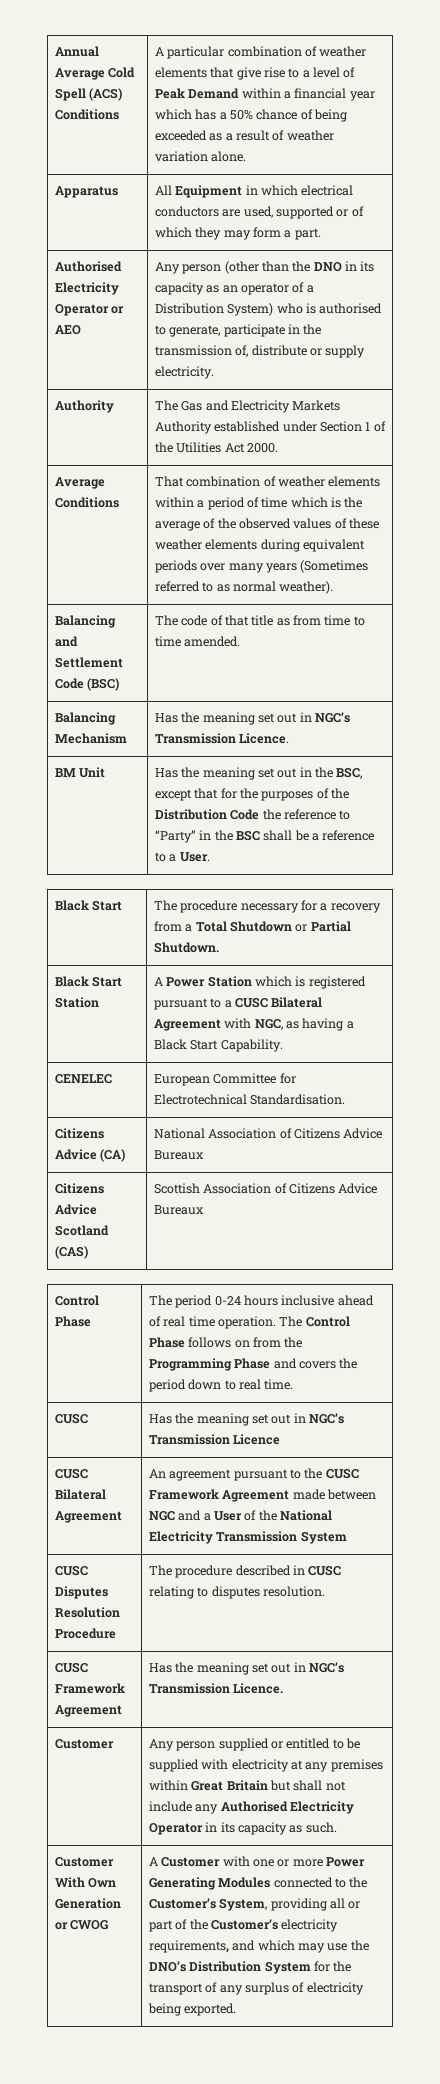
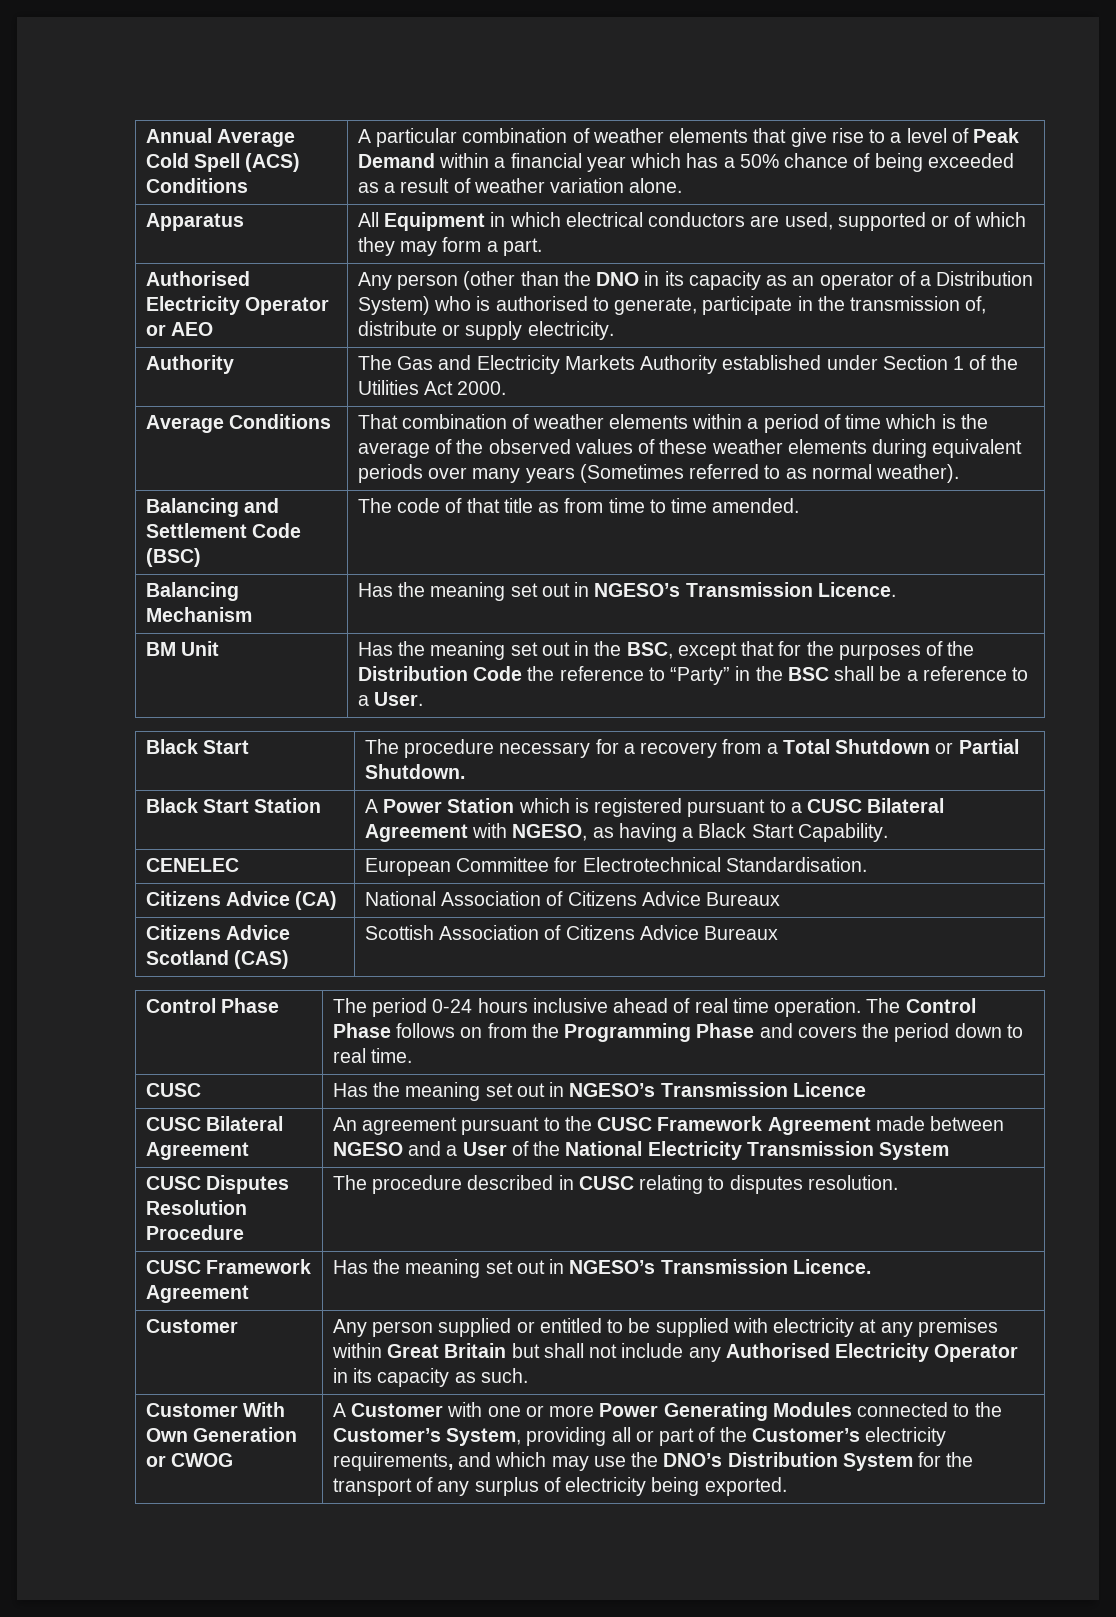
- Balancing Mechanism | Has the meaning set out in NGC’s Transmission Licence.
+ Balancing Mechanism | Has the meaning set out in NGESO’s Transmission Licence.
- Black Start Station | A Power Station which is registered pursuant to a CUSC Bilateral Agreement with NGC, as having a Black Start Capability.
+ Black Start Station | A Power Station which is registered pursuant to a CUSC Bilateral Agreement with NGESO, as having a Black Start Capability.
- CUSC | Has the meaning set out in NGC’s Transmission Licence
+ CUSC | Has the meaning set out in NGESO’s Transmission Licence
- CUSC Bilateral Agreement | An agreement pursuant to the CUSC Framework Agreement made between NGC and a User of the National Electricity Transmission System
+ CUSC Bilateral Agreement | An agreement pursuant to the CUSC Framework Agreement made between NGESO and a User of the National Electricity Transmission System
- CUSC Framework Agreement | Has the meaning set out in NGC’s Transmission Licence.
+ CUSC Framework Agreement | Has the meaning set out in NGESO’s Transmission Licence.

